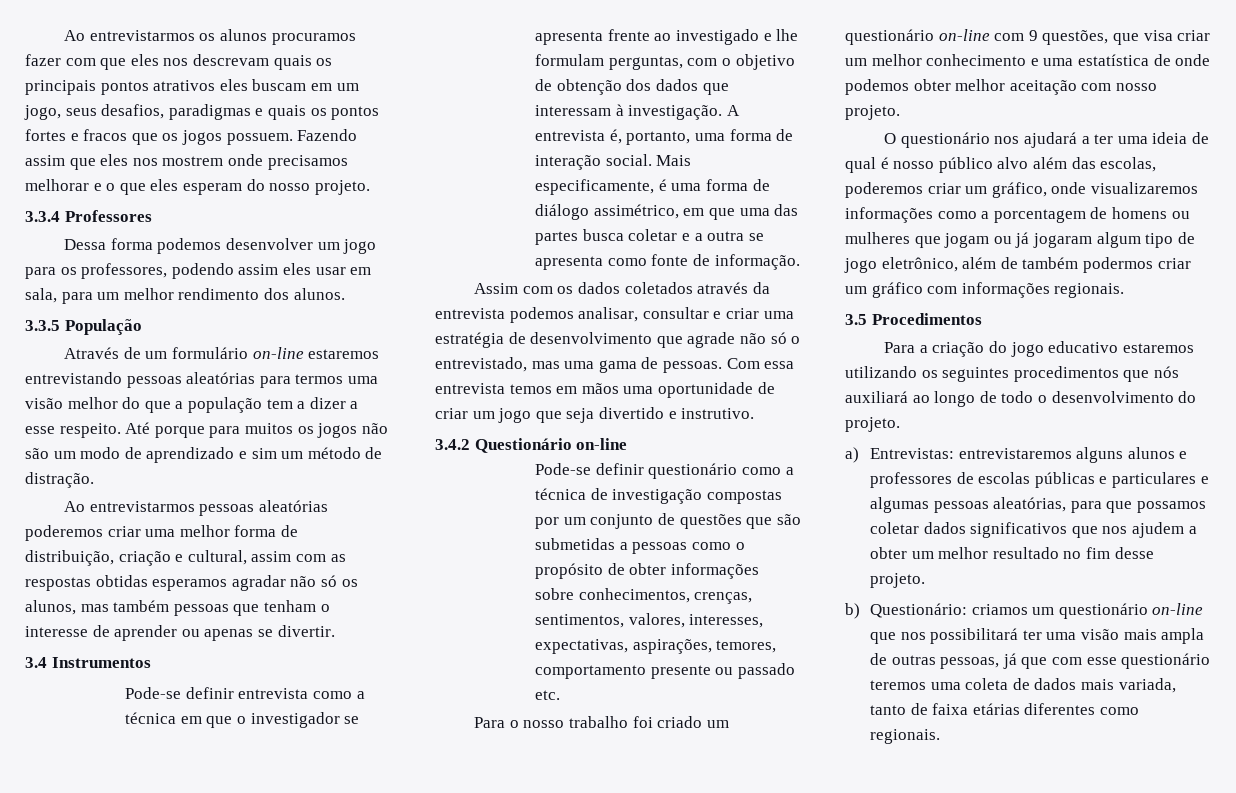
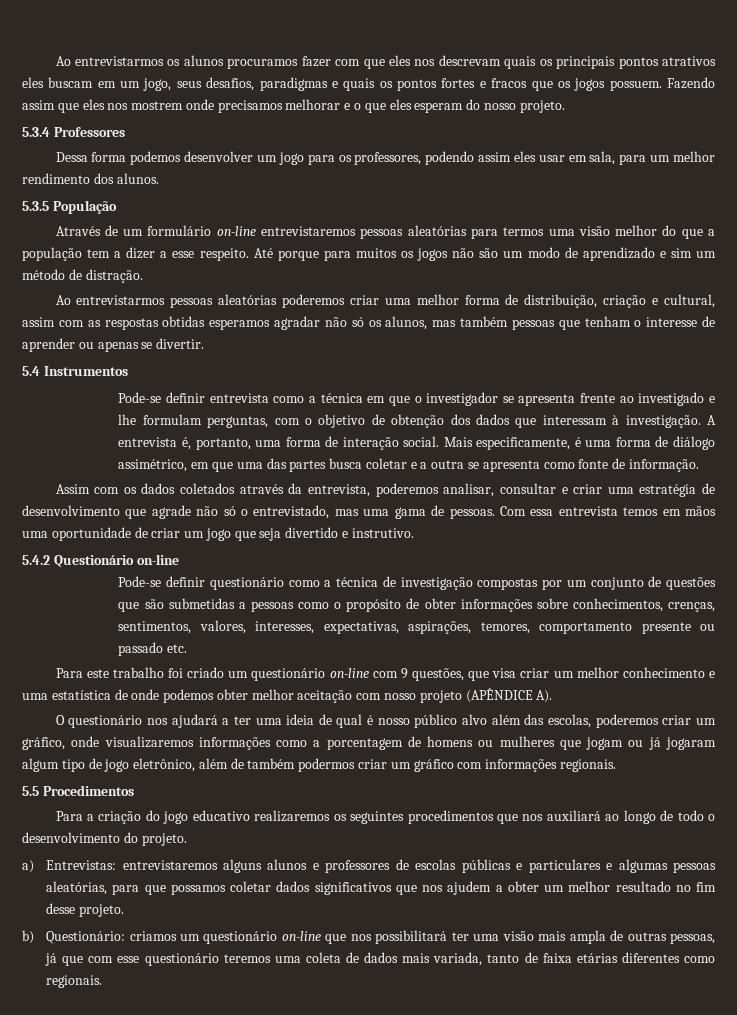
- 3.3.4 Professores
+ 5.3.4 Professores
- 3.3.5 População
+ 5.3.5 População
- Através de um formulário on-line estaremos entrevistando pessoas aleatórias para termos uma visão melhor do que a população tem a dizer a esse respeito.
+ Através de um formulário on-line entrevistaremos pessoas aleatórias para termos uma visão melhor do que a população tem a dizer a esse respeito.
- 3.4 Instrumentos
+ 5.4 Instrumentos
- Assim com os dados coletados através da entrevista podemos analisar, consultar e criar uma estratégia de desenvolvimento que agrade não só o entrevistado, mas uma gama de pessoas.
+ Assim com os dados coletados através da entrevista, poderemos analisar, consultar e criar uma estratégia de desenvolvimento que agrade não só o entrevistado, mas uma gama de pessoas.
- 3.4.2 Questionário on-line
+ 5.4.2 Questionário on-line
- Para o nosso trabalho foi criado um questionário on-line com 9 questões, que visa criar um melhor conhecimento e uma estatística de onde podemos obter melhor aceitação com nosso projeto.
+ Para este trabalho foi criado um questionário on-line com 9 questões, que visa criar um melhor conhecimento e uma estatística de onde podemos obter melhor aceitação com nosso projeto (APÊNDICE A).
- 3.5 Procedimentos
+ 5.5 Procedimentos
- Para a criação do jogo educativo estaremos utilizando os seguintes procedimentos que nós auxiliará ao longo de todo o desenvolvimento do projeto.
+ Para a criação do jogo educativo realizaremos os seguintes procedimentos que nos auxiliará ao longo de todo o desenvolvimento do projeto.

